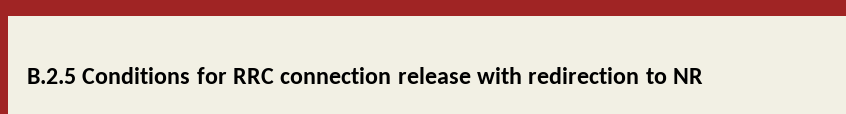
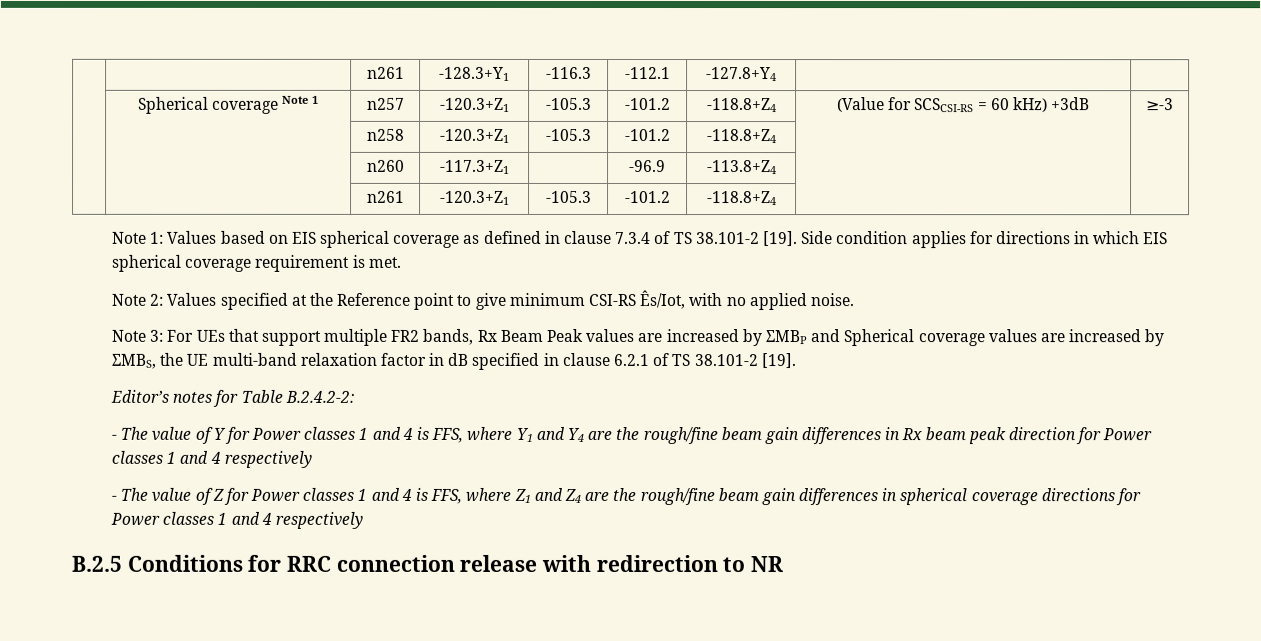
+ | | n261 | -128.3+Y1 | -116.3 | -112.1 | -127.8+Y4 | |
+ | Spherical coverage Note 1 | n257 | -120.3+Z1 | -105.3 | -101.2 | -118.8+Z4 | (Value for SCSCSI-RS = 60 kHz) +3dB | ≥-3
+ | | n258 | -120.3+Z1 | -105.3 | -101.2 | -118.8+Z4 | |
+ | | n260 | -117.3+Z1 | | -96.9 | -113.8+Z4 | |
+ | | n261 | -120.3+Z1 | -105.3 | -101.2 | -118.8+Z4 | |
+ Note 1: Values based on EIS spherical coverage as defined in clause 7.3.4 of TS 38.101-2 [19]. Side condition applies for directions in which EIS spherical coverage requirement is met.
+ Note 2: Values specified at the Reference point to give minimum CSI-RS Ês/Iot, with no applied noise.
+ Note 3: For UEs that support multiple FR2 bands, Rx Beam Peak values are increased by ΣMBP and Spherical coverage values are increased by ΣMBS, the UE multi-band relaxation factor in dB specified in clause 6.2.1 of TS 38.101-2 [19].
+ Editor’s notes for Table B.2.4.2-2:
+ - The value of Y for Power classes 1 and 4 is FFS, where Y1 and Y4 are the rough/fine beam gain differences in Rx beam peak direction for Power classes 1 and 4 respectively
+ - The value of Z for Power classes 1 and 4 is FFS, where Z1 and Z4 are the rough/fine beam gain differences in spherical coverage directions for Power classes 1 and 4 respectively

